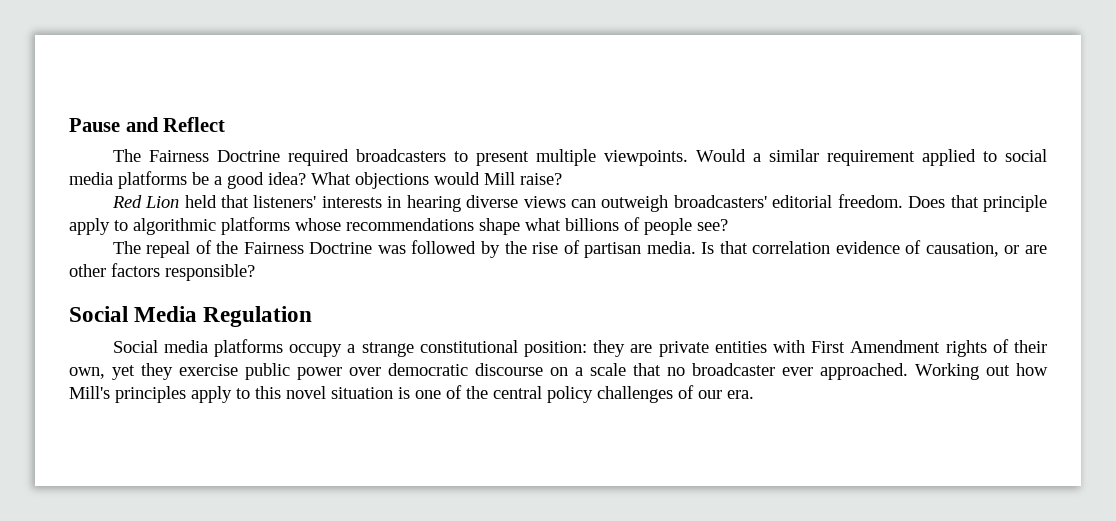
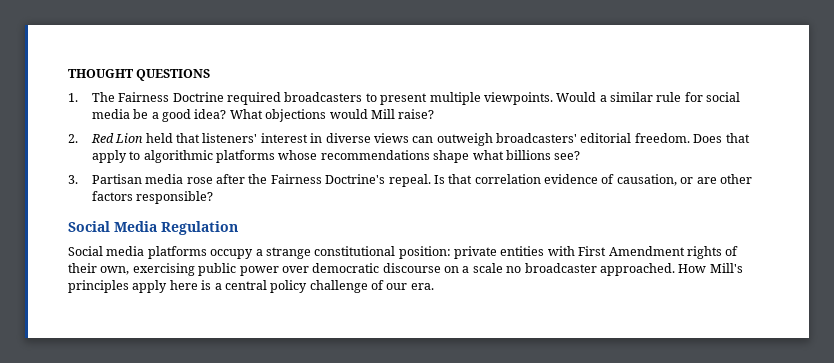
- Pause and Reflect
- The Fairness Doctrine required broadcasters to present multiple viewpoints.
+ THOUGHT QUESTIONS
+ 1. The Fairness Doctrine required broadcasters to present multiple viewpoints.
- Would a similar requirement applied to social media platforms be a good idea?
+ Would a similar rule for social media be a good idea?
- Red Lion held that listeners' interests in hearing diverse views can outweigh broadcasters' editorial freedom.
+ 2. Red Lion held that listeners' interest in diverse views can outweigh broadcasters' editorial freedom.
- Does that principle apply to algorithmic platforms whose recommendations shape what billions of people see?
+ Does that apply to algorithmic platforms whose recommendations shape what billions see?
- The repeal of the Fairness Doctrine was followed by the rise of partisan media.
+ 3. Partisan media rose after the Fairness Doctrine's repeal.
- Social media platforms occupy a strange constitutional position: they are private entities with First Amendment rights of their own, yet they exercise public power over democratic discourse on a scale that no broadcaster ever approached. Working out how Mill's principles apply to this novel situation is one of the central policy challenges of our era.
+ Social media platforms occupy a strange constitutional position: private entities with First Amendment rights of their own, exercising public power over democratic discourse on a scale no broadcaster approached. How Mill's principles apply here is a central policy challenge of our era.

